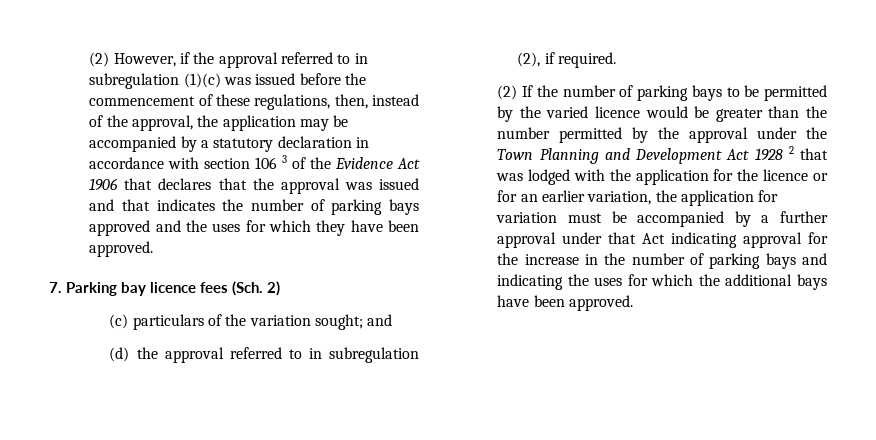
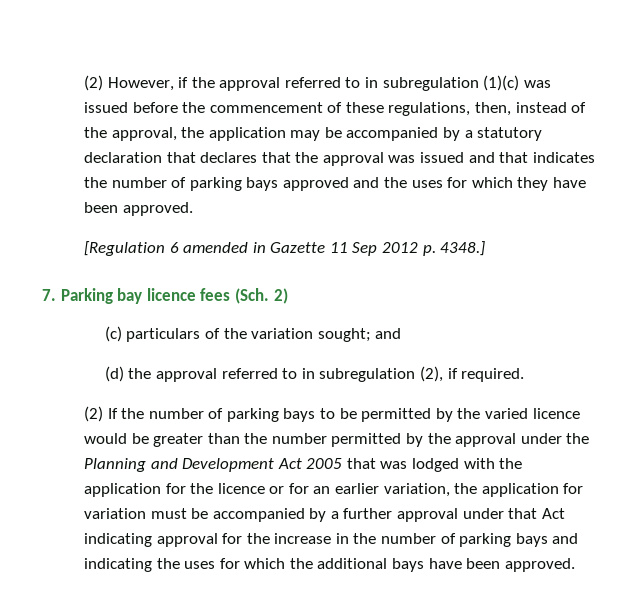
- (2) However, if the approval referred to in subregulation (1)(c) was issued before the commencement of these regulations, then, instead of the approval, the application may be accompanied by a statutory declaration in accordance with section 106 3 of the Evidence Act 1906 that declares that the approval was issued and that indicates the number of parking bays approved and the uses for which they have been approved.
+ (2) However, if the approval referred to in subregulation (1)(c) was issued before the commencement of these regulations, then, instead of the approval, the application may be accompanied by a statutory declaration that declares that the approval was issued and that indicates the number of parking bays approved and the uses for which they have been approved.
+ [Regulation 6 amended in Gazette 11 Sep 2012 p. 4348.]
- (2) If the number of parking bays to be permitted by the varied licence would be greater than the number permitted by the approval under the Town Planning and Development Act 1928 2 that was lodged with the application for the licence or for an earlier variation, the application for variation must be accompanied by a further approval under that Act indicating approval for the increase in the number of parking bays and indicating the uses for which the additional bays have been approved.
+ (2) If the number of parking bays to be permitted by the varied licence would be greater than the number permitted by the approval under the Planning and Development Act 2005 that was lodged with the application for the licence or for an earlier variation, the application for variation must be accompanied by a further approval under that Act indicating approval for the increase in the number of parking bays and indicating the uses for which the additional bays have been approved.

